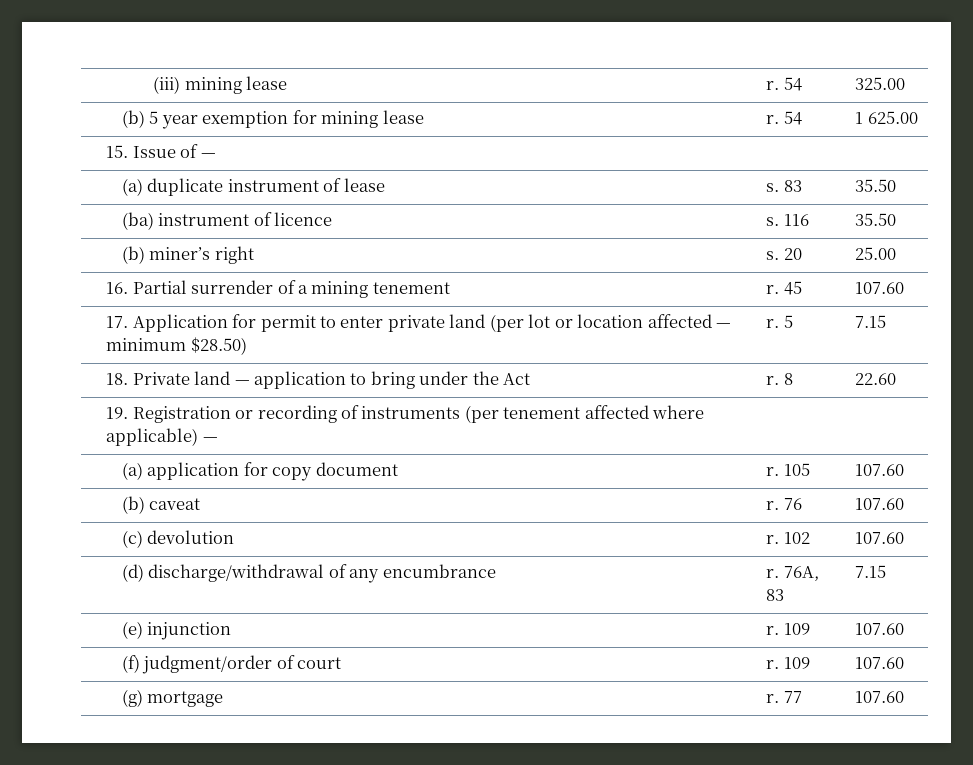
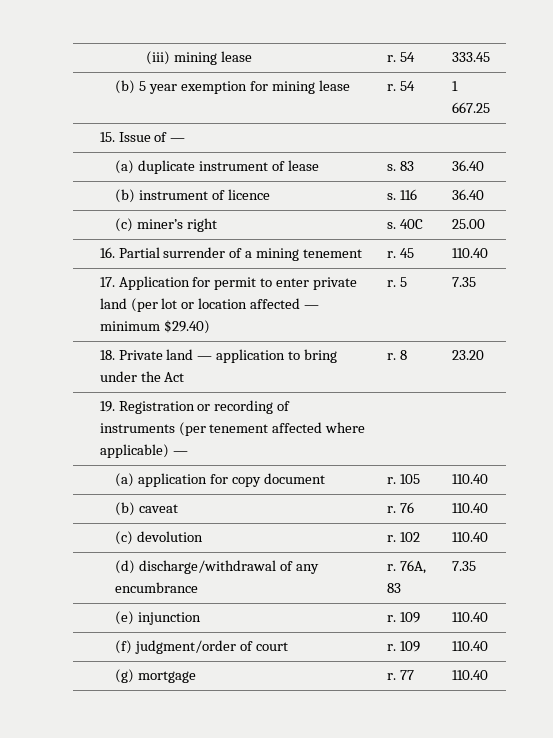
- (iii) mining lease | r. 54 | 325.00
+ (iii) mining lease | r. 54 | 333.45
- (b) 5 year exemption for mining lease | r. 54 | 1 625.00
+ (b) 5 year exemption for mining lease | r. 54 | 1 667.25
- (a) duplicate instrument of lease | s. 83 | 35.50
- (ba) instrument of licence | s. 116 | 35.50
- (b) miner’s right | s. 20 | 25.00
+ (a) duplicate instrument of lease | s. 83 | 36.40
+ (b) instrument of licence | s. 116 | 36.40
+ (c) miner’s right | s. 40C | 25.00
- 16. Partial surrender of a mining tenement | r. 45 | 107.60
+ 16. Partial surrender of a mining tenement | r. 45 | 110.40
- 17. Application for permit to enter private land (per lot or location affected — minimum $28.50) | r. 5 | 7.15
+ 17. Application for permit to enter private land (per lot or location affected — minimum $29.40) | r. 5 | 7.35
- 18. Private land — application to bring under the Act | r. 8 | 22.60
+ 18. Private land — application to bring under the Act | r. 8 | 23.20
- (a) application for copy document | r. 105 | 107.60
+ (a) application for copy document | r. 105 | 110.40
- (b) caveat | r. 76 | 107.60
+ (b) caveat | r. 76 | 110.40
- (c) devolution | r. 102 | 107.60
+ (c) devolution | r. 102 | 110.40
- (d) discharge/withdrawal of any encumbrance | r. 76A, 83 | 7.15
+ (d) discharge/withdrawal of any encumbrance | r. 76A, 83 | 7.35
- (e) injunction | r. 109 | 107.60
+ (e) injunction | r. 109 | 110.40
- (f) judgment/order of court | r. 109 | 107.60
+ (f) judgment/order of court | r. 109 | 110.40
- (g) mortgage | r. 77 | 107.60
+ (g) mortgage | r. 77 | 110.40

